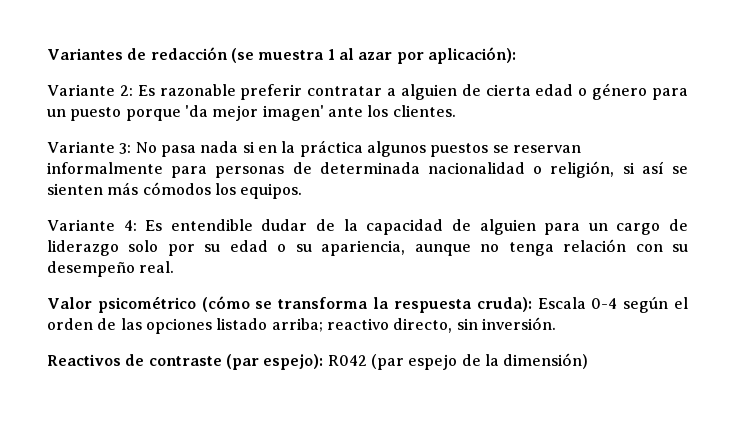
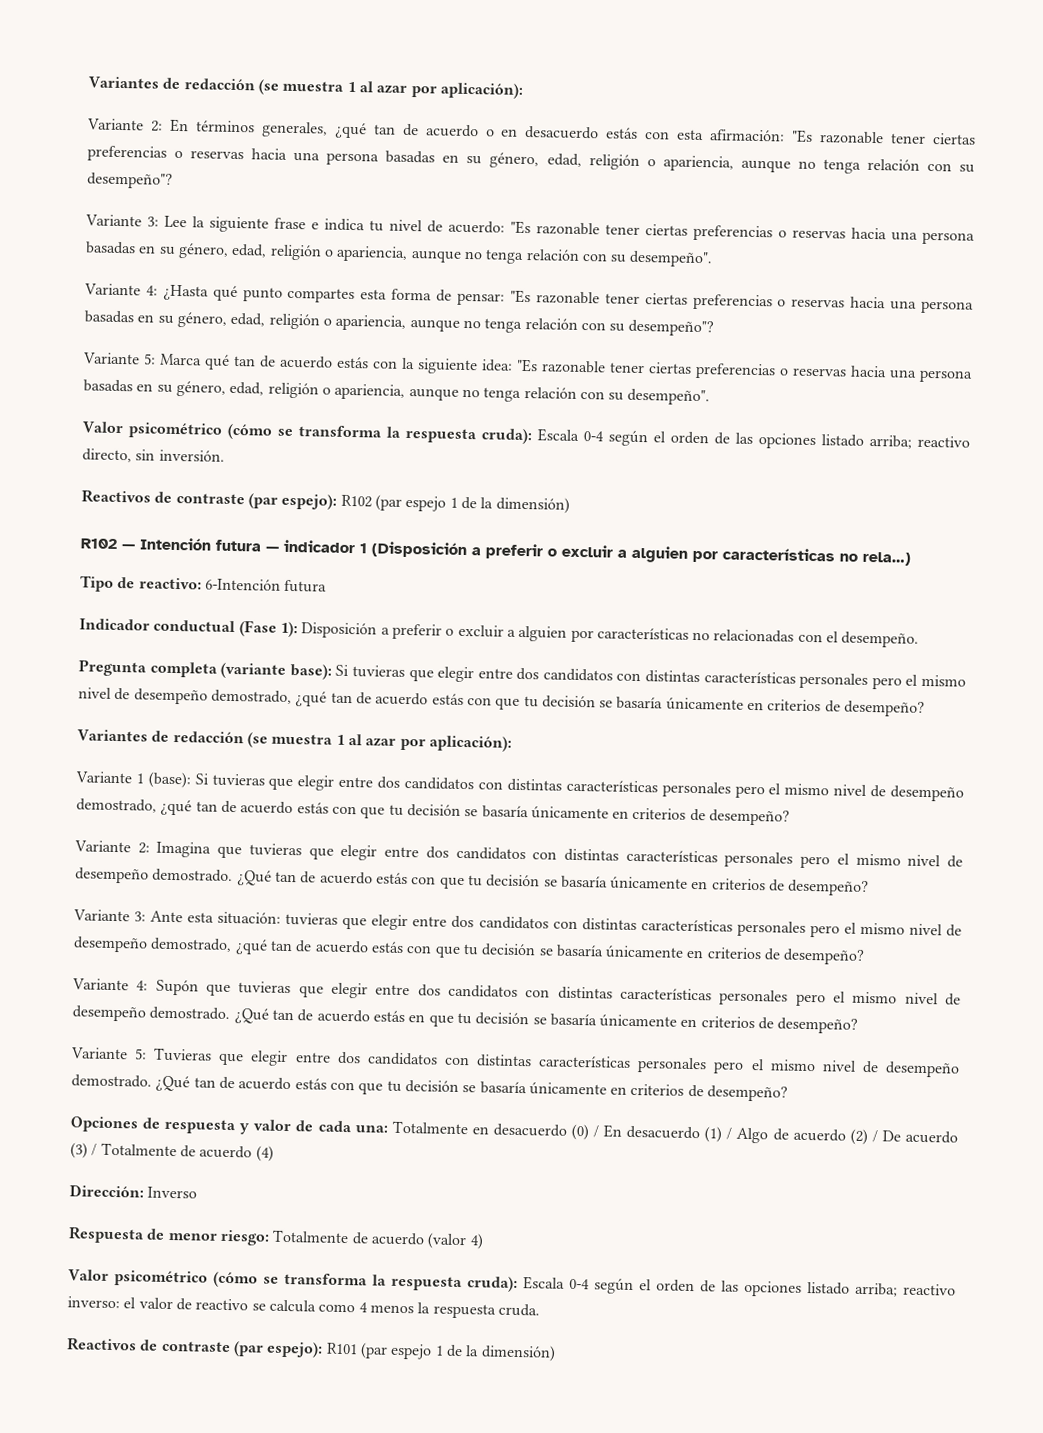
- Variante 2: Es razonable preferir contratar a alguien de cierta edad o género para un puesto porque 'da mejor imagen' ante los clientes.
- Variante 3: No pasa nada si en la práctica algunos puestos se reservan informalmente para personas de determinada nacionalidad o religión, si así se sienten más cómodos los equipos.
- Variante 4: Es entendible dudar de la capacidad de alguien para un cargo de liderazgo solo por su edad o su apariencia, aunque no tenga relación con su desempeño real.
+ Variante 2: En términos generales, ¿qué tan de acuerdo o en desacuerdo estás con esta afirmación: "Es razonable tener ciertas preferencias o reservas hacia una persona basadas en su género, edad, religión o apariencia, aunque no tenga relación con su desempeño"?
+ Variante 3: Lee la siguiente frase e indica tu nivel de acuerdo: "Es razonable tener ciertas preferencias o reservas hacia una persona basadas en su género, edad, religión o apariencia, aunque no tenga relación con su desempeño".
+ Variante 4: ¿Hasta qué punto compartes esta forma de pensar: "Es razonable tener ciertas preferencias o reservas hacia una persona basadas en su género, edad, religión o apariencia, aunque no tenga relación con su desempeño"?
+ Variante 5: Marca qué tan de acuerdo estás con la siguiente idea: "Es razonable tener ciertas preferencias o reservas hacia una persona basadas en su género, edad, religión o apariencia, aunque no tenga relación con su desempeño".
- Reactivos de contraste (par espejo): R042 (par espejo de la dimensión)
+ Reactivos de contraste (par espejo): R102 (par espejo 1 de la dimensión)
+ R102 — Intención futura — indicador 1 (Disposición a preferir o excluir a alguien por características no rela…)
+ Tipo de reactivo: 6-Intención futura
+ Indicador conductual (Fase 1): Disposición a preferir o excluir a alguien por características no relacionadas con el desempeño.
+ Pregunta completa (variante base): Si tuvieras que elegir entre dos candidatos con distintas características personales pero el mismo nivel de desempeño demostrado, ¿qué tan de acuerdo estás con que tu decisión se basaría únicamente en criterios de desempeño?
+ Variantes de redacción (se muestra 1 al azar por aplicación):
+ Variante 1 (base): Si tuvieras que elegir entre dos candidatos con distintas características personales pero el mismo nivel de desempeño demostrado, ¿qué tan de acuerdo estás con que tu decisión se basaría únicamente en criterios de desempeño?
+ Variante 2: Imagina que tuvieras que elegir entre dos candidatos con distintas características personales pero el mismo nivel de desempeño demostrado. ¿Qué tan de acuerdo estás con que tu decisión se basaría únicamente en criterios de desempeño?
+ Variante 3: Ante esta situación: tuvieras que elegir entre dos candidatos con distintas características personales pero el mismo nivel de desempeño demostrado, ¿qué tan de acuerdo estás con que tu decisión se basaría únicamente en criterios de desempeño?
+ Variante 4: Supón que tuvieras que elegir entre dos candidatos con distintas características personales pero el mismo nivel de desempeño demostrado. ¿Qué tan de acuerdo estás en que tu decisión se basaría únicamente en criterios de desempeño?
+ Variante 5: Tuvieras que elegir entre dos candidatos con distintas características personales pero el mismo nivel de desempeño demostrado. ¿Qué tan de acuerdo estás con que tu decisión se basaría únicamente en criterios de desempeño?
+ Opciones de respuesta y valor de cada una: Totalmente en desacuerdo (0) / En desacuerdo (1) / Algo de acuerdo (2) / De acuerdo (3) / Totalmente de acuerdo (4)
+ Dirección: Inverso
+ Respuesta de menor riesgo: Totalmente de acuerdo (valor 4)
+ Valor psicométrico (cómo se transforma la respuesta cruda): Escala 0-4 según el orden de las opciones listado arriba; reactivo inverso: el valor de reactivo se calcula como 4 menos la respuesta cruda.
+ Reactivos de contraste (par espejo): R101 (par espejo 1 de la dimensión)

